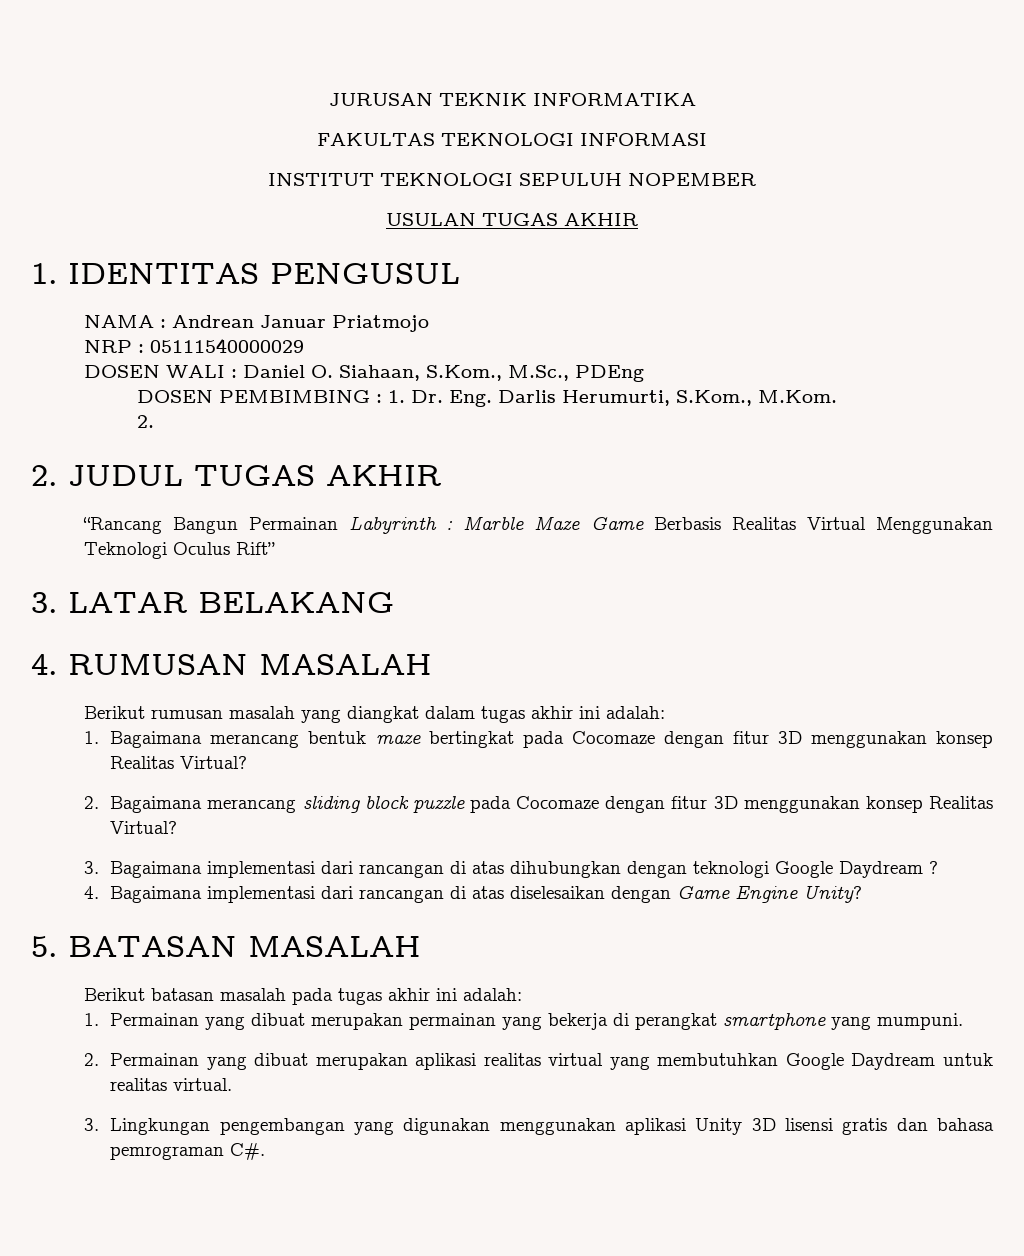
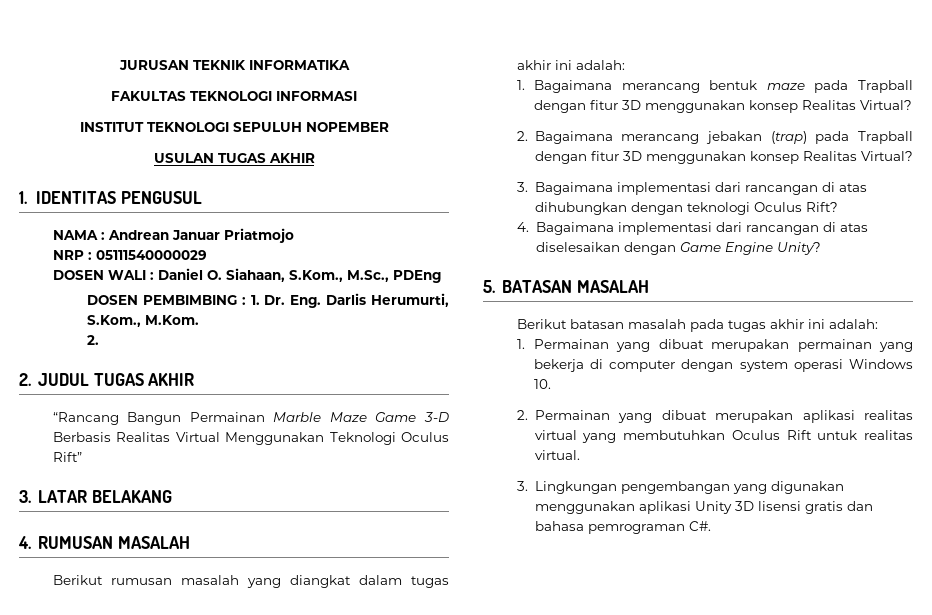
- “Rancang Bangun Permainan Labyrinth : Marble Maze Game Berbasis Realitas Virtual Menggunakan Teknologi Oculus Rift”
+ “Rancang Bangun Permainan Marble Maze Game 3-D Berbasis Realitas Virtual Menggunakan Teknologi Oculus Rift”
- 1. Bagaimana merancang bentuk maze bertingkat pada Cocomaze dengan fitur 3D menggunakan konsep Realitas Virtual?
+ 1. Bagaimana merancang bentuk maze pada Trapball dengan fitur 3D menggunakan konsep Realitas Virtual?
- 2. Bagaimana merancang sliding block puzzle pada Cocomaze dengan fitur 3D menggunakan konsep Realitas Virtual?
+ 2. Bagaimana merancang jebakan (trap) pada Trapball dengan fitur 3D menggunakan konsep Realitas Virtual?
- 3. Bagaimana implementasi dari rancangan di atas dihubungkan dengan teknologi Google Daydream ?
+ 3. Bagaimana implementasi dari rancangan di atas dihubungkan dengan teknologi Oculus Rift?
- 1. Permainan yang dibuat merupakan permainan yang bekerja di perangkat smartphone yang mumpuni.
+ 1. Permainan yang dibuat merupakan permainan yang bekerja di computer dengan system operasi Windows 10.
- 2. Permainan yang dibuat merupakan aplikasi realitas virtual yang membutuhkan Google Daydream untuk realitas virtual.
+ 2. Permainan yang dibuat merupakan aplikasi realitas virtual yang membutuhkan Oculus Rift untuk realitas virtual.

